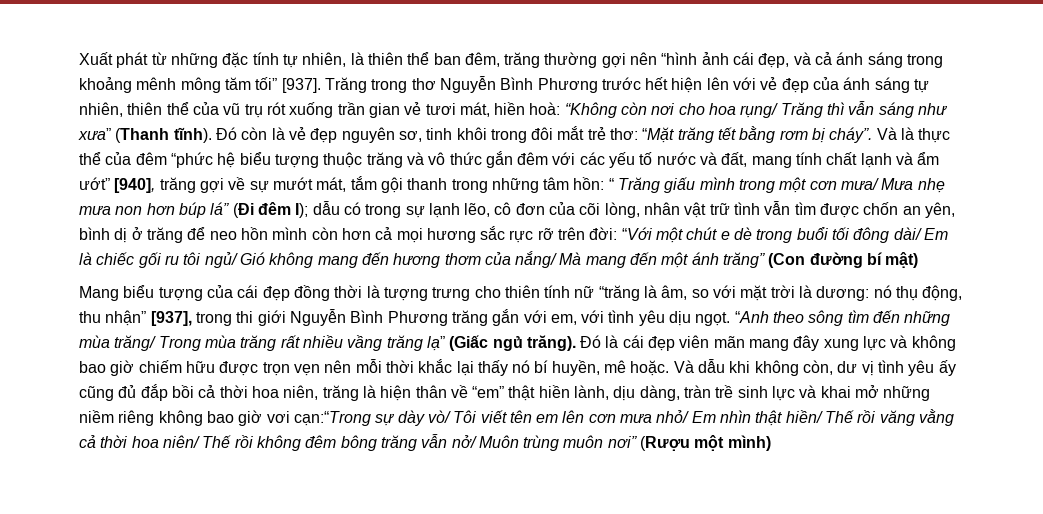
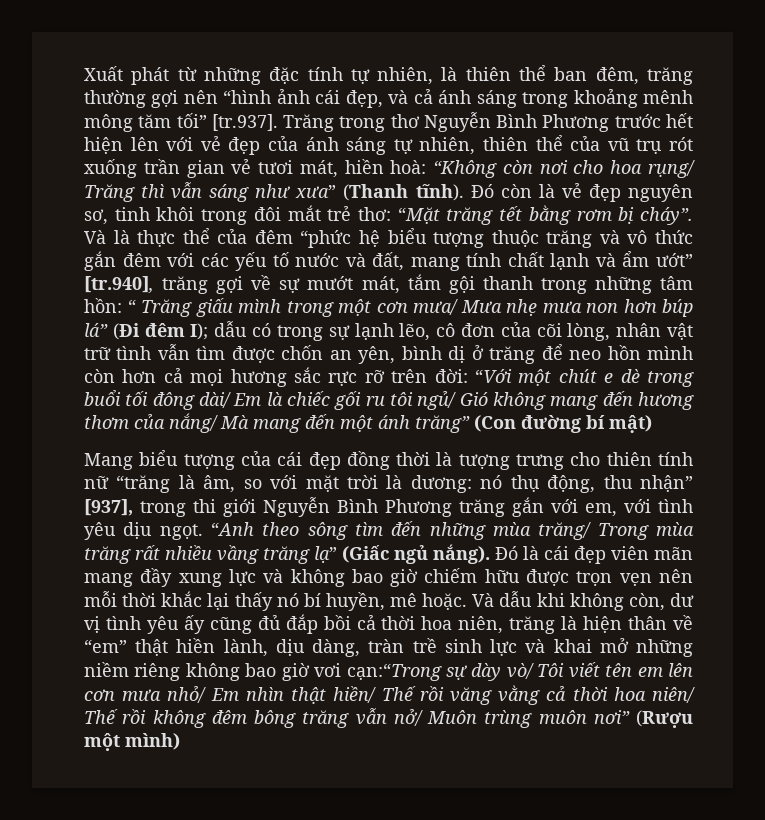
- Xuất phát từ những đặc tính tự nhiên, là thiên thể ban đêm, trăng thường gợi nên “hình ảnh cái đẹp, và cả ánh sáng trong khoảng mênh mông tăm tối” [937]. Trăng trong thơ Nguyễn Bình Phương trước hết hiện lên với vẻ đẹp của ánh sáng tự nhiên, thiên thể của vũ trụ rót xuống trần gian vẻ tươi mát, hiền hoà:
+ Xuất phát từ những đặc tính tự nhiên, là thiên thể ban đêm, trăng thường gợi nên “hình ảnh cái đẹp, và cả ánh sáng trong khoảng mênh mông tăm tối” [tr.937]. Trăng trong thơ Nguyễn Bình Phương trước hết hiện lên với vẻ đẹp của ánh sáng tự nhiên, thiên thể của vũ trụ rót xuống trần gian vẻ tươi mát, hiền hoà:
- Và là thực thể của đêm “phức hệ biểu tượng thuộc trăng và vô thức gắn đêm với các yếu tố nước và đất, mang tính chất lạnh và ẩm ướt” [940], trăng gợi về sự mướt mát, tắm gội thanh trong những tâm hồn:
+ Và là thực thể của đêm “phức hệ biểu tượng thuộc trăng và vô thức gắn đêm với các yếu tố nước và đất, mang tính chất lạnh và ẩm ướt” [tr.940], trăng gợi về sự mướt mát, tắm gội thanh trong những tâm hồn:
- “Anh theo sông tìm đến những mùa trăng/ Trong mùa trăng rất nhiều vầng trăng lạ” (Giấc ngủ trăng).
+ “Anh theo sông tìm đến những mùa trăng/ Trong mùa trăng rất nhiều vầng trăng lạ” (Giấc ngủ nắng).
- Đó là cái đẹp viên mãn mang đây xung lực và không bao giờ chiếm hữu được trọn vẹn nên mỗi thời khắc lại thấy nó bí huyền, mê hoặc.
+ Đó là cái đẹp viên mãn mang đầy xung lực và không bao giờ chiếm hữu được trọn vẹn nên mỗi thời khắc lại thấy nó bí huyền, mê hoặc.

